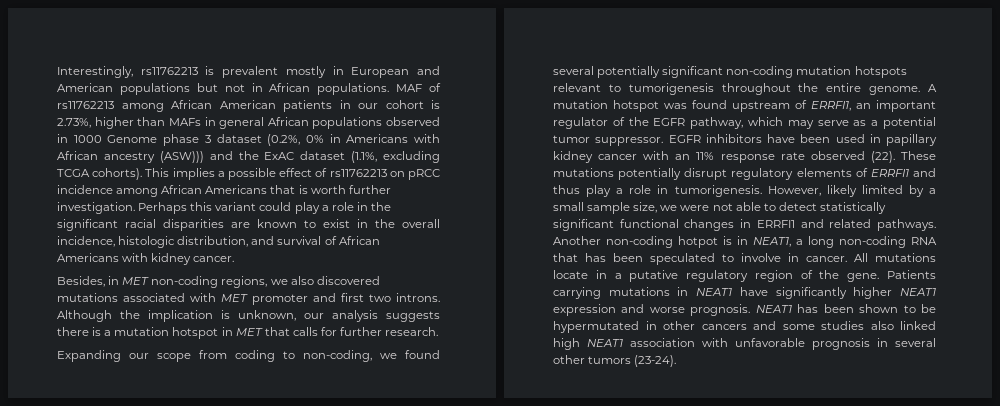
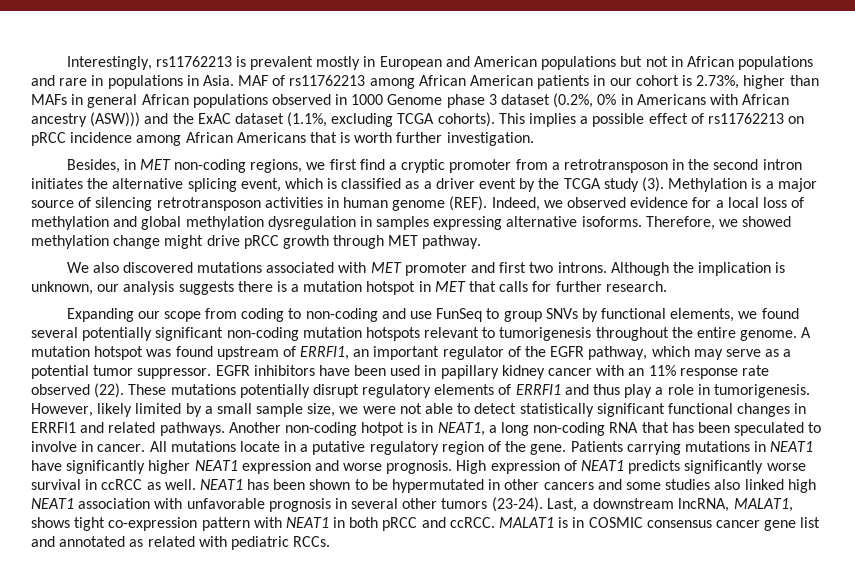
- Interestingly, rs11762213 is prevalent mostly in European and American populations but not in African populations.
+ Interestingly, rs11762213 is prevalent mostly in European and American populations but not in African populations and rare in populations in Asia.
- Perhaps this variant could play a role in the significant racial disparities are known to exist in the overall incidence, histologic distribution, and survival of African Americans with kidney cancer.
- Besides, in MET non-coding regions, we also discovered mutations associated with MET promoter and first two introns.
+ Besides, in MET non-coding regions, we first find a cryptic promoter from a retrotransposon in the second intron initiates the alternative splicing event, which is classified as a driver event by the TCGA study (3). Methylation is a major source of silencing retrotransposon activities in human genome (REF). Indeed, we observed evidence for a local loss of methylation and global methylation dysregulation in samples expressing alternative isoforms. Therefore, we showed methylation change might drive pRCC growth through MET pathway.
+ We also discovered mutations associated with MET promoter and first two introns.
- Expanding our scope from coding to non-coding, we found several potentially significant non-coding mutation hotspots relevant to tumorigenesis throughout the entire genome.
+ Expanding our scope from coding to non-coding and use FunSeq to group SNVs by functional elements, we found several potentially significant non-coding mutation hotspots relevant to tumorigenesis throughout the entire genome.
+ High expression of NEAT1 predicts significantly worse survival in ccRCC as well.
+ Last, a downstream lncRNA, MALAT1, shows tight co-expression pattern with NEAT1 in both pRCC and ccRCC. MALAT1 is in COSMIC consensus cancer gene list and annotated as related with pediatric RCCs.

